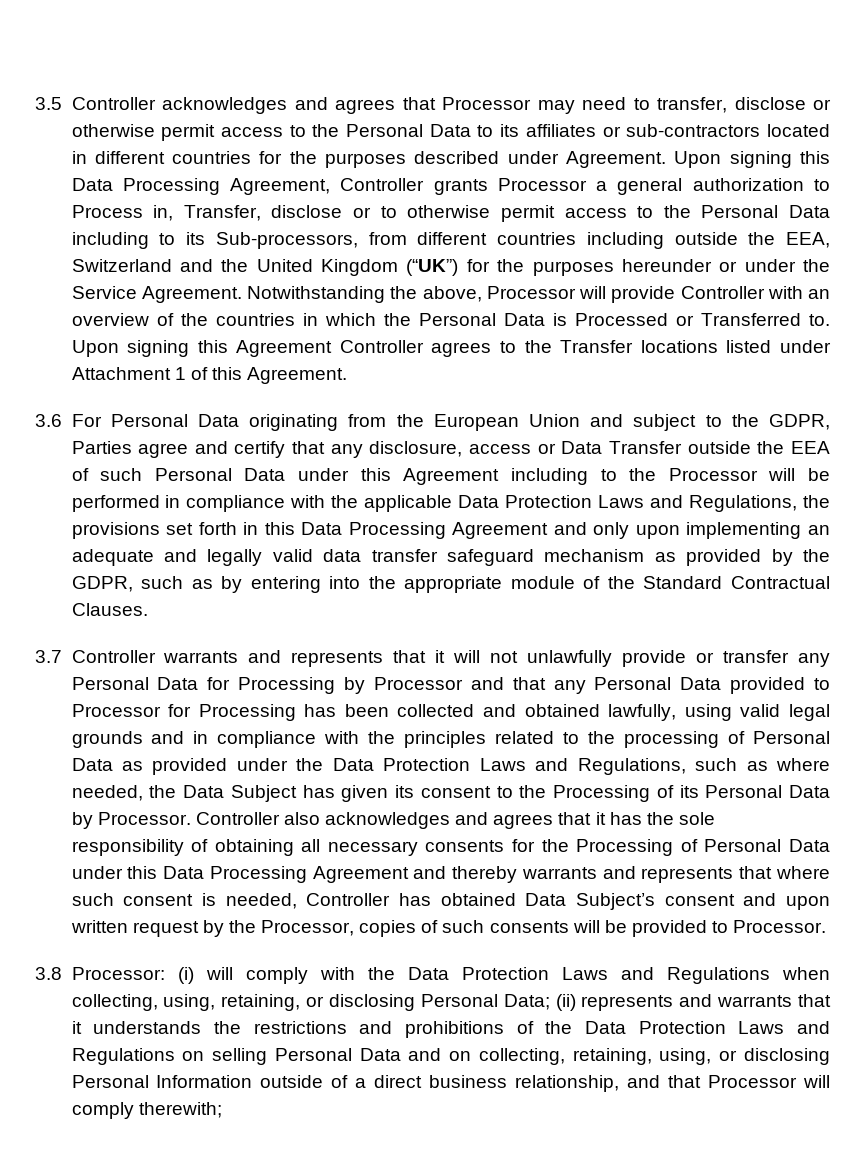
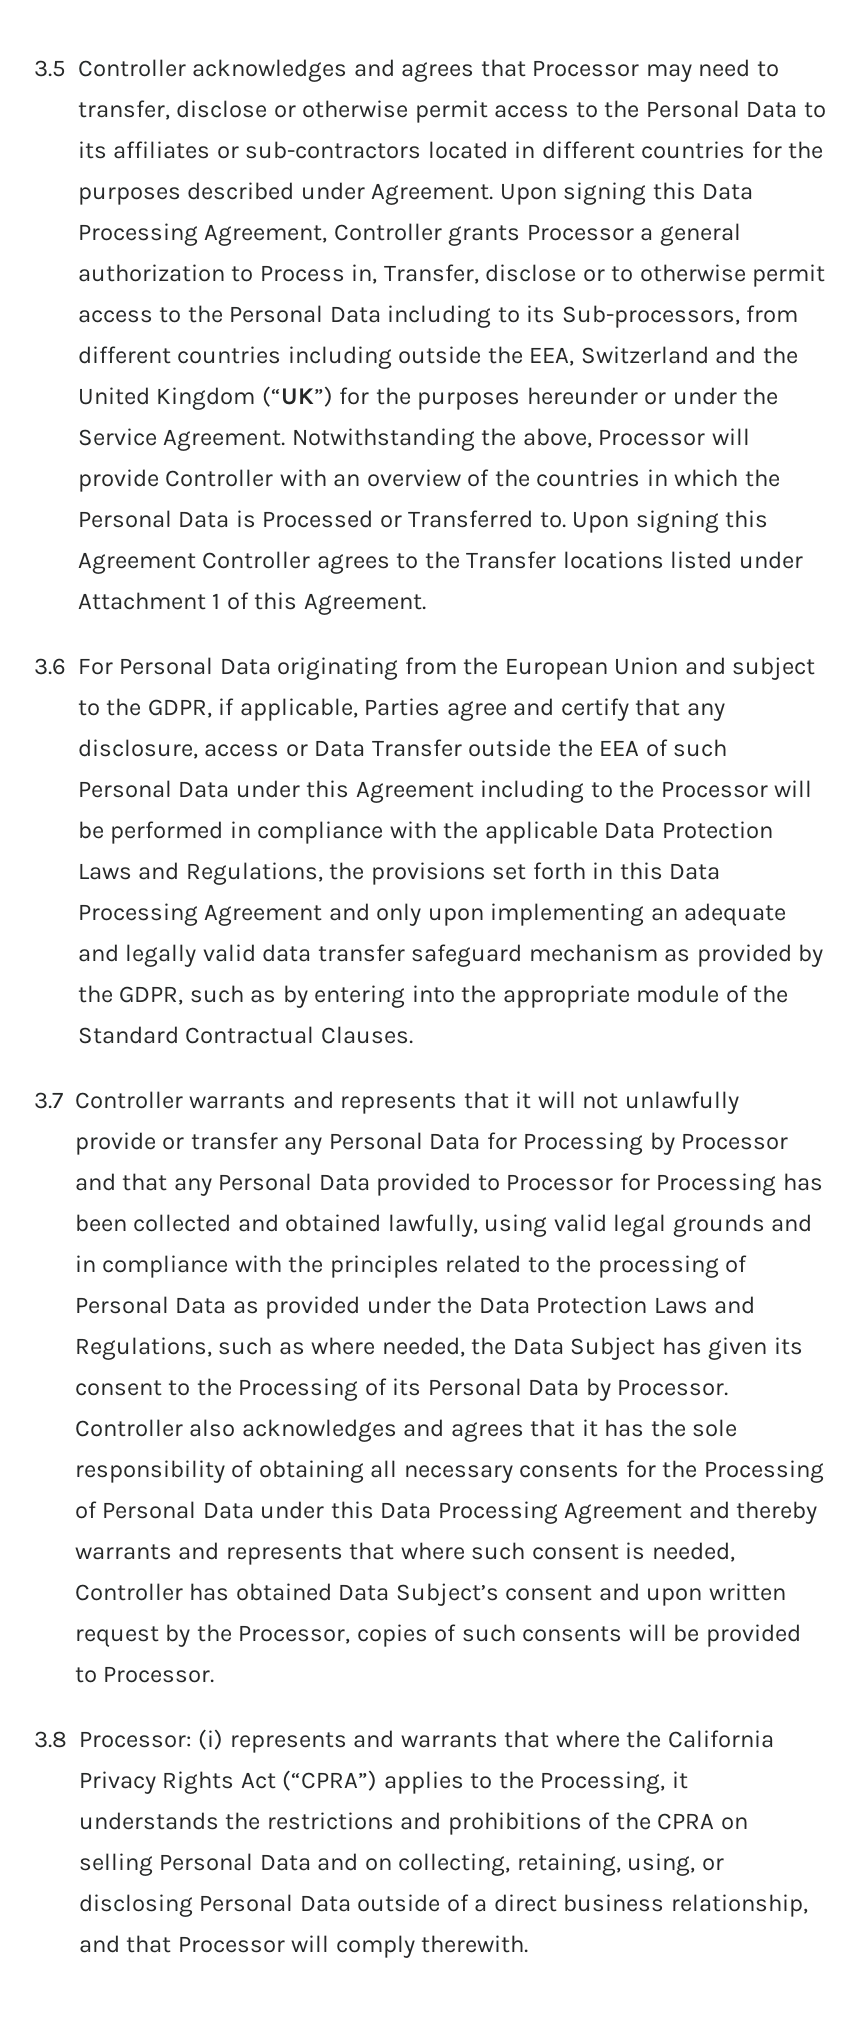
- 3.6 For Personal Data originating from the European Union and subject to the GDPR, Parties agree and certify that any disclosure, access or Data Transfer outside the EEA of such Personal Data under this Agreement including to the Processor will be performed in compliance with the applicable Data Protection Laws and Regulations, the provisions set forth in this Data Processing Agreement and only upon implementing an adequate and legally valid data transfer safeguard mechanism as provided by the GDPR, such as by entering into the appropriate module of the Standard Contractual Clauses.
+ 3.6 For Personal Data originating from the European Union and subject to the GDPR, if applicable, Parties agree and certify that any disclosure, access or Data Transfer outside the EEA of such Personal Data under this Agreement including to the Processor will be performed in compliance with the applicable Data Protection Laws and Regulations, the provisions set forth in this Data Processing Agreement and only upon implementing an adequate and legally valid data transfer safeguard mechanism as provided by the GDPR, such as by entering into the appropriate module of the Standard Contractual Clauses.
- 3.8 Processor: (i) will comply with the Data Protection Laws and Regulations when collecting, using, retaining, or disclosing Personal Data; (ii) represents and warrants that it understands the restrictions and prohibitions of the Data Protection Laws and Regulations on selling Personal Data and on collecting, retaining, using, or disclosing Personal Information outside of a direct business relationship, and that Processor will comply therewith;
+ 3.8 Processor: (i) represents and warrants that where the California Privacy Rights Act (“CPRA”) applies to the Processing, it understands the restrictions and prohibitions of the CPRA on selling Personal Data and on collecting, retaining, using, or disclosing Personal Data outside of a direct business relationship, and that Processor will comply therewith.

